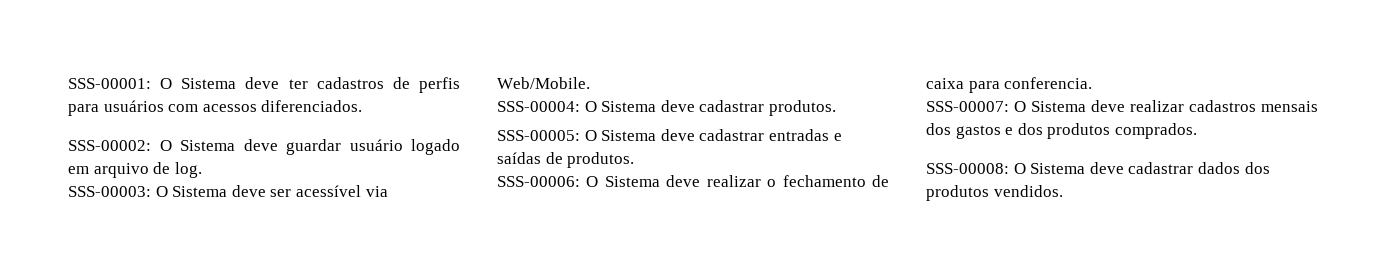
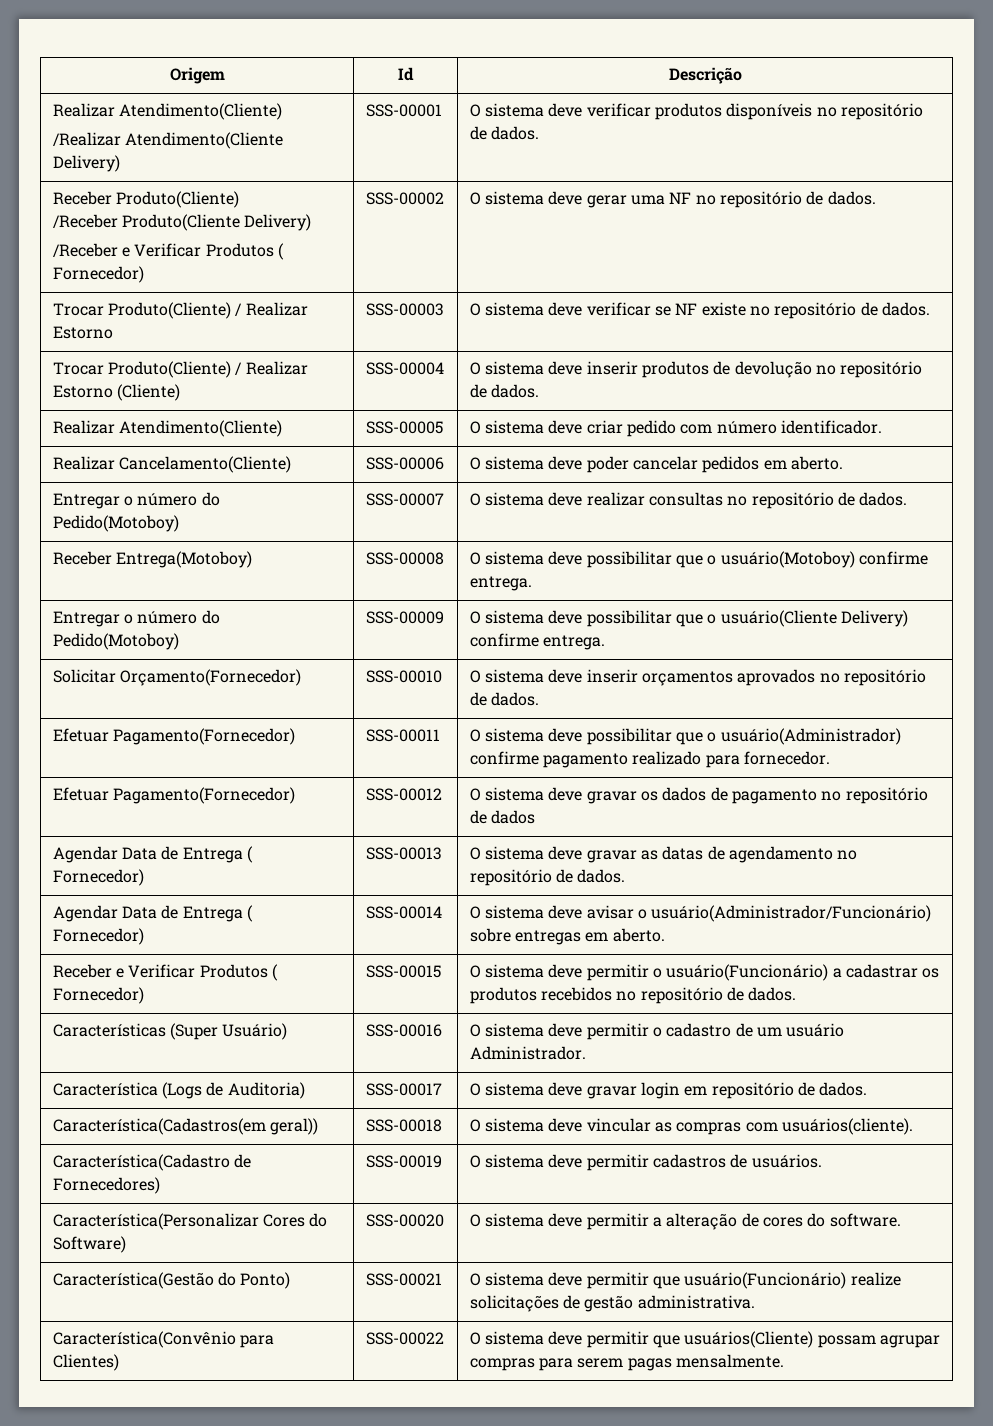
- SSS-00001: O Sistema deve ter cadastros de perfis para usuários com acessos diferenciados.
- SSS-00002: O Sistema deve guardar usuário logado em arquivo de log.
- SSS-00003: O Sistema deve ser acessível via Web/Mobile.
- SSS-00004: O Sistema deve cadastrar produtos.
- SSS-00005: O Sistema deve cadastrar entradas e saídas de produtos.
- SSS-00006: O Sistema deve realizar o fechamento de caixa para conferencia.
- SSS-00007: O Sistema deve realizar cadastros mensais dos gastos e dos produtos comprados.
- SSS-00008: O Sistema deve cadastrar dados dos produtos vendidos.
+ Origem | Id | Descrição
+ Realizar Atendimento(Cliente)
+ /Realizar Atendimento(Cliente Delivery) | SSS-00001 | O sistema deve verificar produtos disponíveis no repositório de dados.
+ Receber Produto(Cliente)
+ /Receber Produto(Cliente Delivery)
+ /Receber e Verificar Produtos ( Fornecedor) | SSS-00002 | O sistema deve gerar uma NF no repositório de dados.
+ Trocar Produto(Cliente) / Realizar Estorno | SSS-00003 | O sistema deve verificar se NF existe no repositório de dados.
+ Trocar Produto(Cliente) / Realizar Estorno (Cliente) | SSS-00004 | O sistema deve inserir produtos de devolução no repositório de dados.
+ Realizar Atendimento(Cliente) | SSS-00005 | O sistema deve criar pedido com número identificador.
+ Realizar Cancelamento(Cliente) | SSS-00006 | O sistema deve poder cancelar pedidos em aberto.
+ Entregar o número do Pedido(Motoboy) | SSS-00007 | O sistema deve realizar consultas no repositório de dados.
+ Receber Entrega(Motoboy) | SSS-00008 | O sistema deve possibilitar que o usuário(Motoboy) confirme entrega.
+ Entregar o número do Pedido(Motoboy) | SSS-00009 | O sistema deve possibilitar que o usuário(Cliente Delivery) confirme entrega.
+ Solicitar Orçamento(Fornecedor) | SSS-00010 | O sistema deve inserir orçamentos aprovados no repositório de dados.
+ Efetuar Pagamento(Fornecedor) | SSS-00011 | O sistema deve possibilitar que o usuário(Administrador) confirme pagamento realizado para fornecedor.
+ Efetuar Pagamento(Fornecedor) | SSS-00012 | O sistema deve gravar os dados de pagamento no repositório de dados
+ Agendar Data de Entrega ( Fornecedor) | SSS-00013 | O sistema deve gravar as datas de agendamento no repositório de dados.
+ Agendar Data de Entrega ( Fornecedor) | SSS-00014 | O sistema deve avisar o usuário(Administrador/Funcionário) sobre entregas em aberto.
+ Receber e Verificar Produtos ( Fornecedor) | SSS-00015 | O sistema deve permitir o usuário(Funcionário) a cadastrar os produtos recebidos no repositório de dados.
+ Características (Super Usuário) | SSS-00016 | O sistema deve permitir o cadastro de um usuário Administrador.
+ Característica (Logs de Auditoria) | SSS-00017 | O sistema deve gravar login em repositório de dados.
+ Característica(Cadastros(em geral)) | SSS-00018 | O sistema deve vincular as compras com usuários(cliente).
+ Característica(Cadastro de Fornecedores) | SSS-00019 | O sistema deve permitir cadastros de usuários.
+ Característica(Personalizar Cores do Software) | SSS-00020 | O sistema deve permitir a alteração de cores do software.
+ Característica(Gestão do Ponto) | SSS-00021 | O sistema deve permitir que usuário(Funcionário) realize solicitações de gestão administrativa.
+ Característica(Convênio para Clientes) | SSS-00022 | O sistema deve permitir que usuários(Cliente) possam agrupar compras para serem pagas mensalmente.

